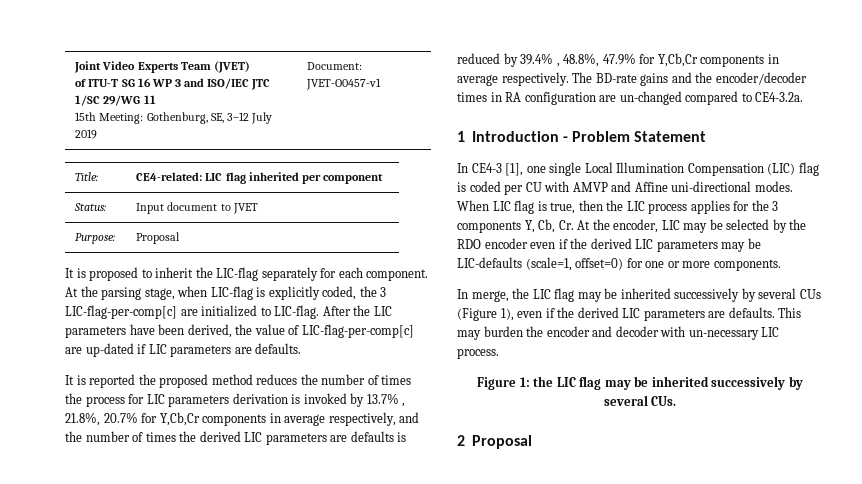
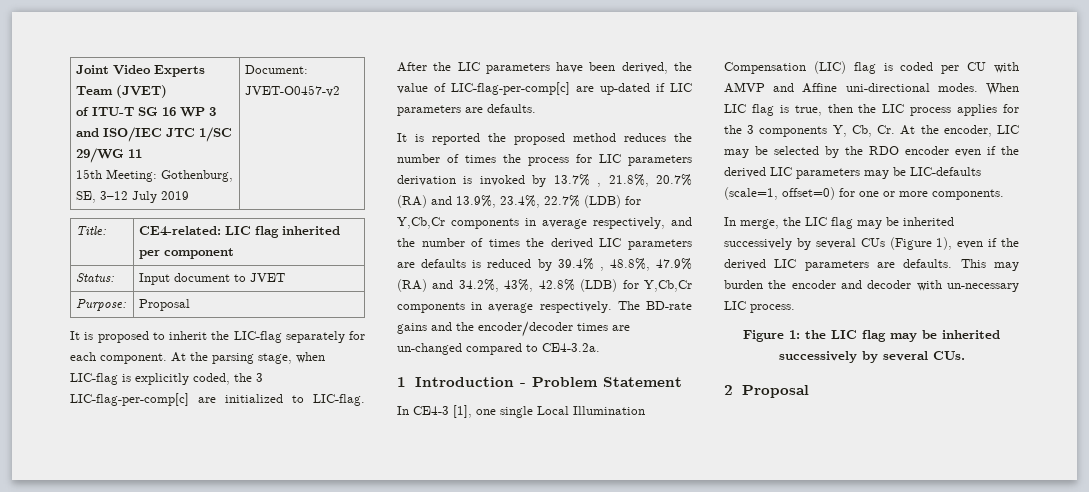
  Joint Video Experts Team (JVET)
  of ITU-T SG 16 WP 3 and ISO/IEC JTC 1/SC 29/WG 11
- 15th Meeting: Gothenburg, SE, 3–12 July 2019 | Document: JVET-O0457-v1
+ 15th Meeting: Gothenburg, SE, 3–12 July 2019 | Document: JVET-O0457-v2
- It is reported the proposed method reduces the number of times the process for LIC parameters derivation is invoked by 13.7% , 21.8%, 20.7% for Y,Cb,Cr components in average respectively, and the number of times the derived LIC parameters are defaults is reduced by 39.4% , 48.8%, 47.9% for Y,Cb,Cr components in average respectively.
+ It is reported the proposed method reduces the number of times the process for LIC parameters derivation is invoked by 13.7% , 21.8%, 20.7% (RA) and 13.9%, 23.4%, 22.7% (LDB) for Y,Cb,Cr components in average respectively, and the number of times the derived LIC parameters are defaults is reduced by 39.4% , 48.8%, 47.9% (RA) and 34.2%, 43%, 42.8% (LDB) for Y,Cb,Cr components in average respectively.
- The BD-rate gains and the encoder/decoder times in RA configuration are un-changed compared to CE4-3.2a.
+ The BD-rate gains and the encoder/decoder times are un-changed compared to CE4-3.2a.

